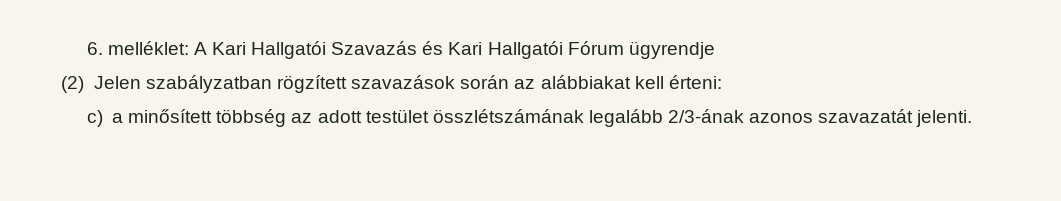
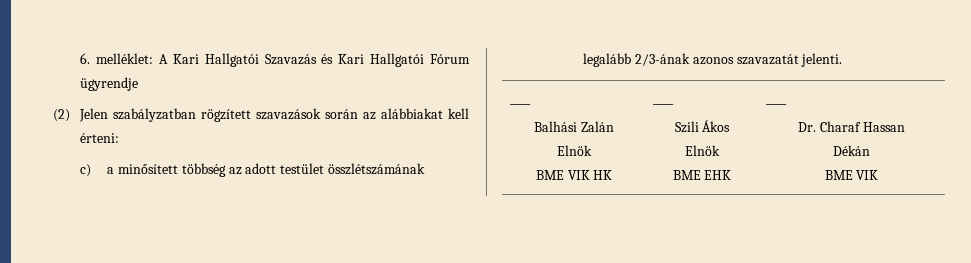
  c) a minősített többség az adott testület összlétszámának legalább 2/3-ának azonos szavazatát jelenti.
+ ____
+ Balhási Zalán
+ Elnök
+ BME VIK HK | ____
+ Szili Ákos
+ Elnök
+ BME EHK | ____
+ Dr. Charaf Hassan
+ Dékán
+ BME VIK

